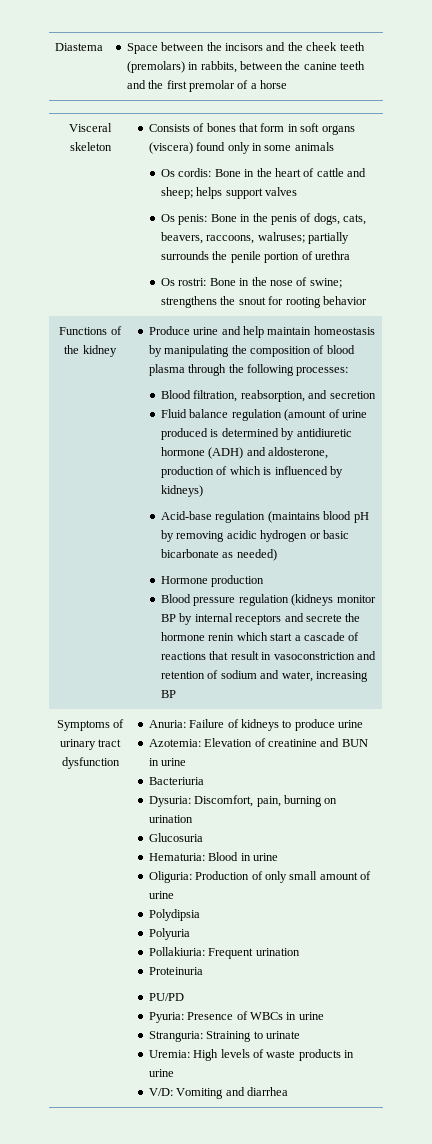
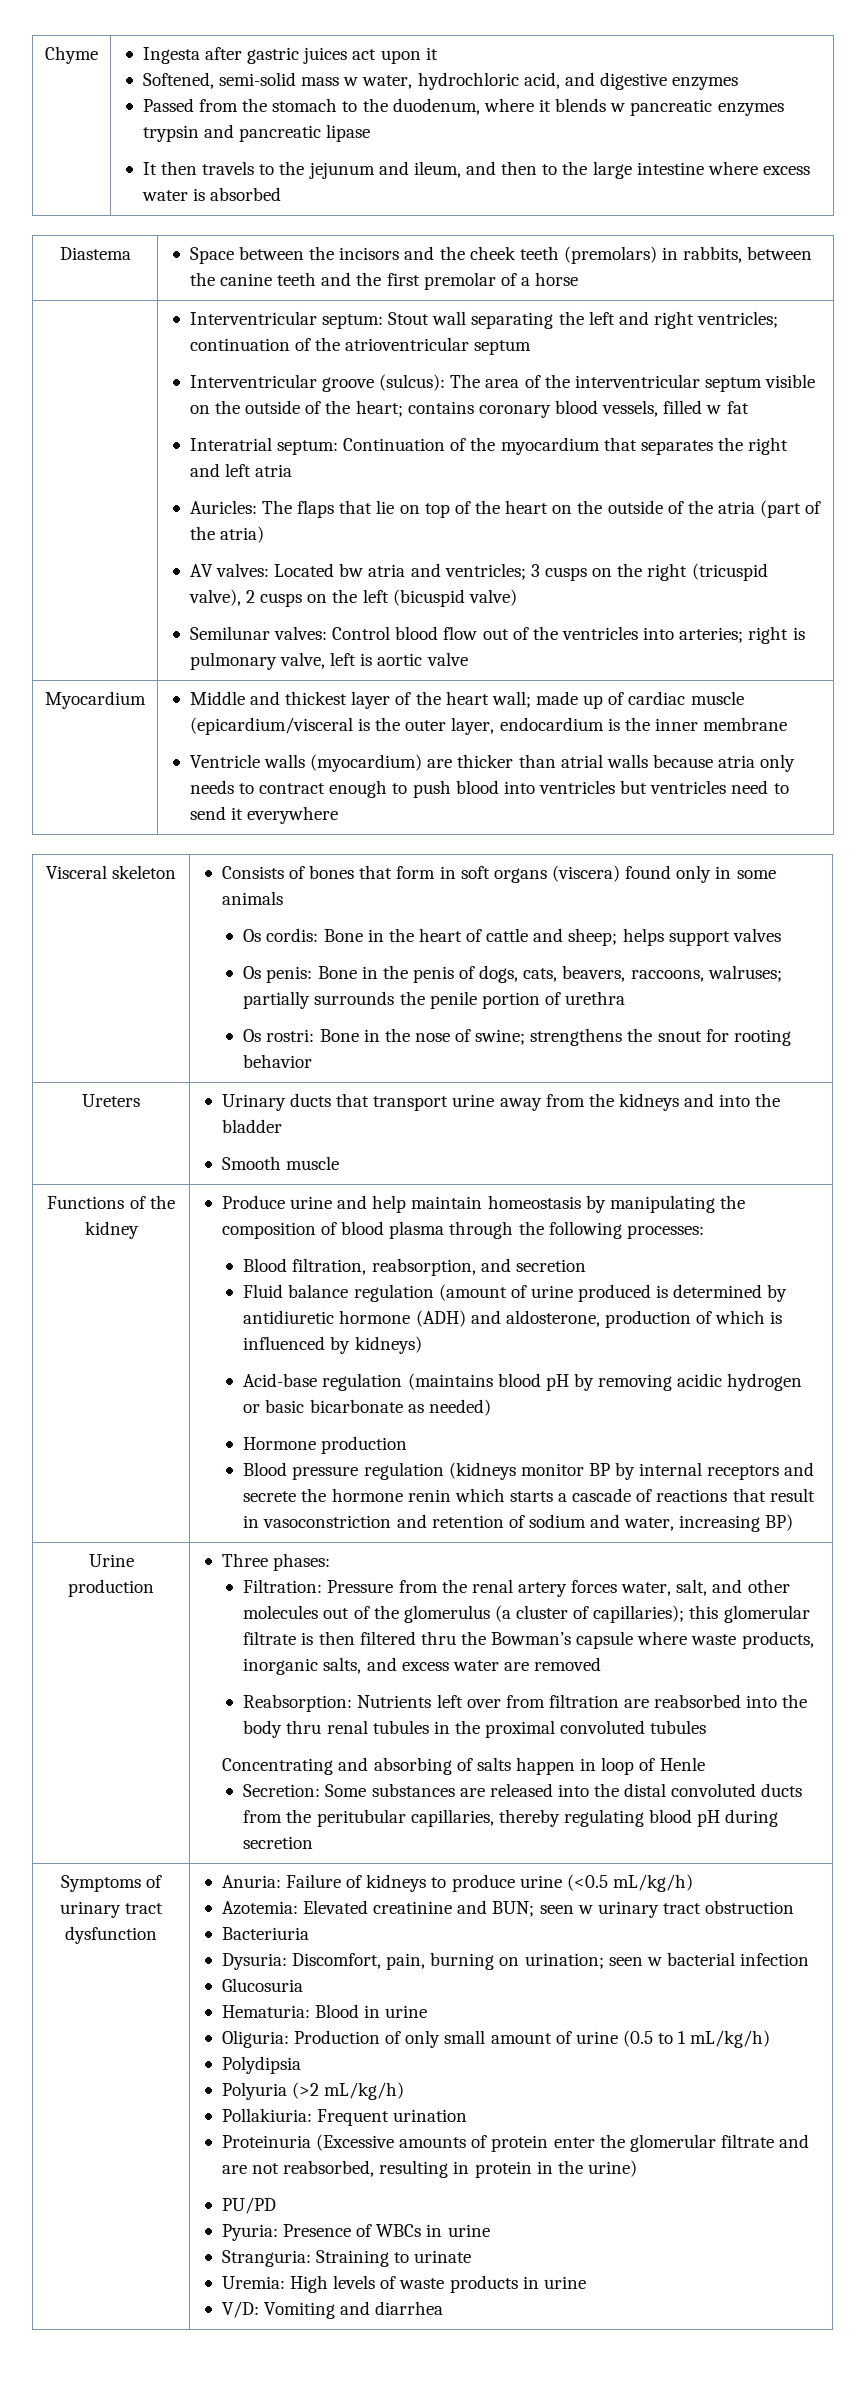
+ Chyme | Ingesta after gastric juices act upon it
+ Softened, semi-solid mass w water, hydrochloric acid, and digestive enzymes
+ Passed from the stomach to the duodenum, where it blends w pancreatic enzymes trypsin and pancreatic lipase
+ It then travels to the jejunum and ileum, and then to the large intestine where excess water is absorbed
+ Interventricular septum: Stout wall separating the left and right ventricles; continuation of the atrioventricular septum
+ Interventricular groove (sulcus): The area of the interventricular septum visible on the outside of the heart; contains coronary blood vessels, filled w fat
+ Interatrial septum: Continuation of the myocardium that separates the right and left atria
+ Auricles: The flaps that lie on top of the heart on the outside of the atria (part of the atria)
+ AV valves: Located bw atria and ventricles; 3 cusps on the right (tricuspid valve), 2 cusps on the left (bicuspid valve)
+ Semilunar valves: Control blood flow out of the ventricles into arteries; right is pulmonary valve, left is aortic valve
+ Myocardium | Middle and thickest layer of the heart wall; made up of cardiac muscle (epicardium/visceral is the outer layer, endocardium is the inner membrane
+ Ventricle walls (myocardium) are thicker than atrial walls because atria only needs to contract enough to push blood into ventricles but ventricles need to send it everywhere
+ Ureters | Urinary ducts that transport urine away from the kidneys and into the bladder
+ Smooth muscle
- Blood pressure regulation (kidneys monitor BP by internal receptors and secrete the hormone renin which start a cascade of reactions that result in vasoconstriction and retention of sodium and water, increasing BP
+ Blood pressure regulation (kidneys monitor BP by internal receptors and secrete the hormone renin which starts a cascade of reactions that result in vasoconstriction and retention of sodium and water, increasing BP)
+ Urine production | Three phases:
+ Filtration: Pressure from the renal artery forces water, salt, and other molecules out of the glomerulus (a cluster of capillaries); this glomerular filtrate is then filtered thru the Bowman’s capsule where waste products, inorganic salts, and excess water are removed
+ Reabsorption: Nutrients left over from filtration are reabsorbed into the body thru renal tubules in the proximal convoluted tubules
+ Concentrating and absorbing of salts happen in loop of Henle
+ Secretion: Some substances are released into the distal convoluted ducts from the peritubular capillaries, thereby regulating blood pH during secretion
- Anuria: Failure of kidneys to produce urine
+ Anuria: Failure of kidneys to produce urine (<0.5 mL/kg/h)
- Azotemia: Elevation of creatinine and BUN in urine
+ Azotemia: Elevated creatinine and BUN; seen w urinary tract obstruction
- Dysuria: Discomfort, pain, burning on urination
+ Dysuria: Discomfort, pain, burning on urination; seen w bacterial infection
- Oliguria: Production of only small amount of urine
+ Oliguria: Production of only small amount of urine (0.5 to 1 mL/kg/h)
- Polyuria
+ Polyuria (>2 mL/kg/h)
- Proteinuria
+ Proteinuria (Excessive amounts of protein enter the glomerular filtrate and are not reabsorbed, resulting in protein in the urine)

